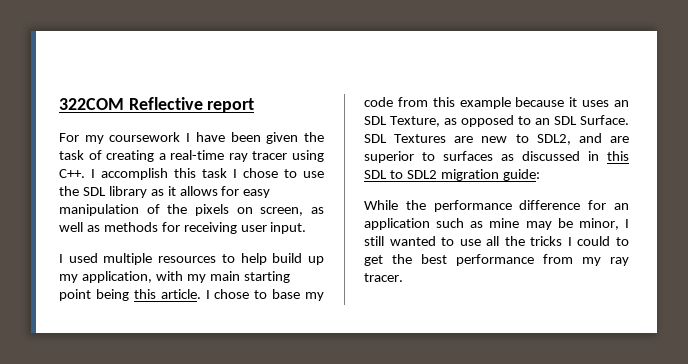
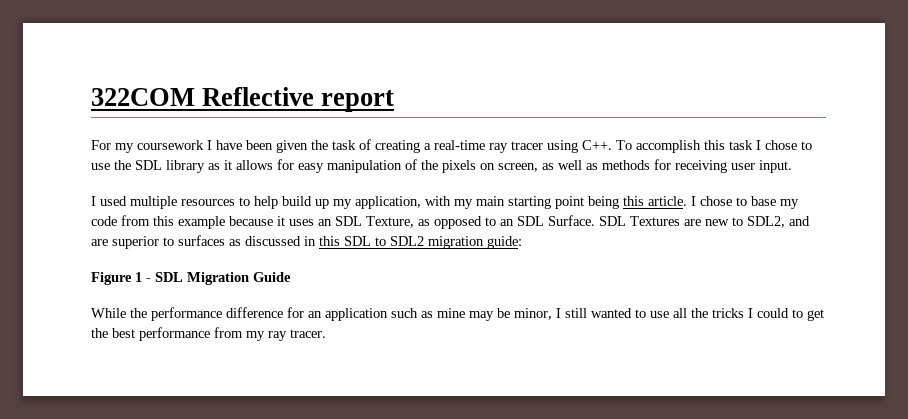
- For my coursework I have been given the task of creating a real-time ray tracer using C++. I accomplish this task I chose to use the SDL library as it allows for easy manipulation of the pixels on screen, as well as methods for receiving user input.
+ For my coursework I have been given the task of creating a real-time ray tracer using C++. To accomplish this task I chose to use the SDL library as it allows for easy manipulation of the pixels on screen, as well as methods for receiving user input.
+ Figure 1 - SDL Migration Guide

